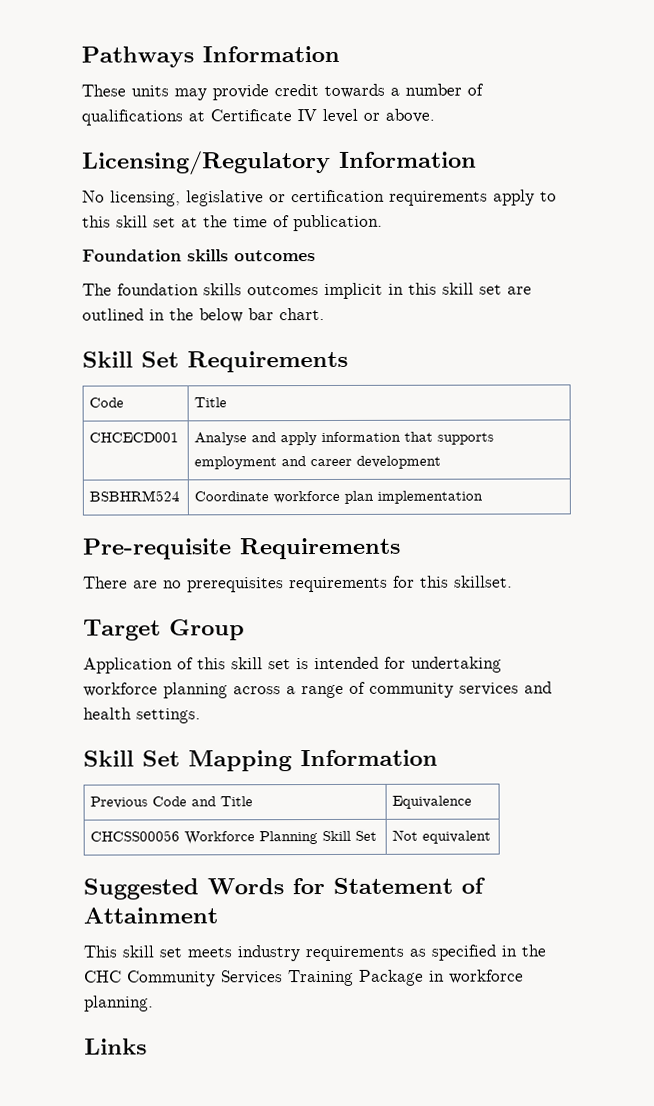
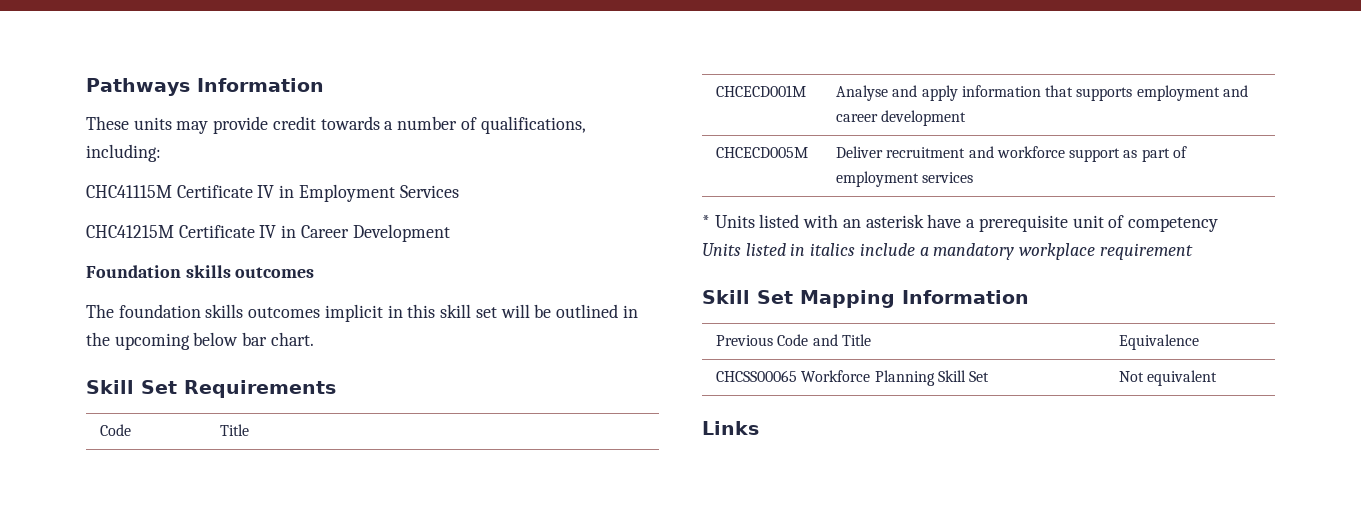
- These units may provide credit towards a number of qualifications at Certificate IV level or above.
- Licensing/Regulatory Information
- No licensing, legislative or certification requirements apply to this skill set at the time of publication.
+ These units may provide credit towards a number of qualifications, including:
+ CHC41115M Certificate IV in Employment Services
+ CHC41215M Certificate IV in Career Development
- The foundation skills outcomes implicit in this skill set are outlined in the below bar chart.
+ The foundation skills outcomes implicit in this skill set will be outlined in the upcoming below bar chart.
- CHCECD001 | Analyse and apply information that supports employment and career development
+ CHCECD001M | Analyse and apply information that supports employment and career development
- BSBHRM524 | Coordinate workforce plan implementation
- Pre-requisite Requirements
- There are no prerequisites requirements for this skillset.
- Target Group
- Application of this skill set is intended for undertaking workforce planning across a range of community services and health settings.
+ CHCECD005M | Deliver recruitment and workforce support as part of employment services
+ * Units listed with an asterisk have a prerequisite unit of competency
+ Units listed in italics include a mandatory workplace requirement
- CHCSS00056 Workforce Planning Skill Set | Not equivalent
+ CHCSS00065 Workforce Planning Skill Set | Not equivalent
- Suggested Words for Statement of Attainment
- This skill set meets industry requirements as specified in the CHC Community Services Training Package in workforce planning.

